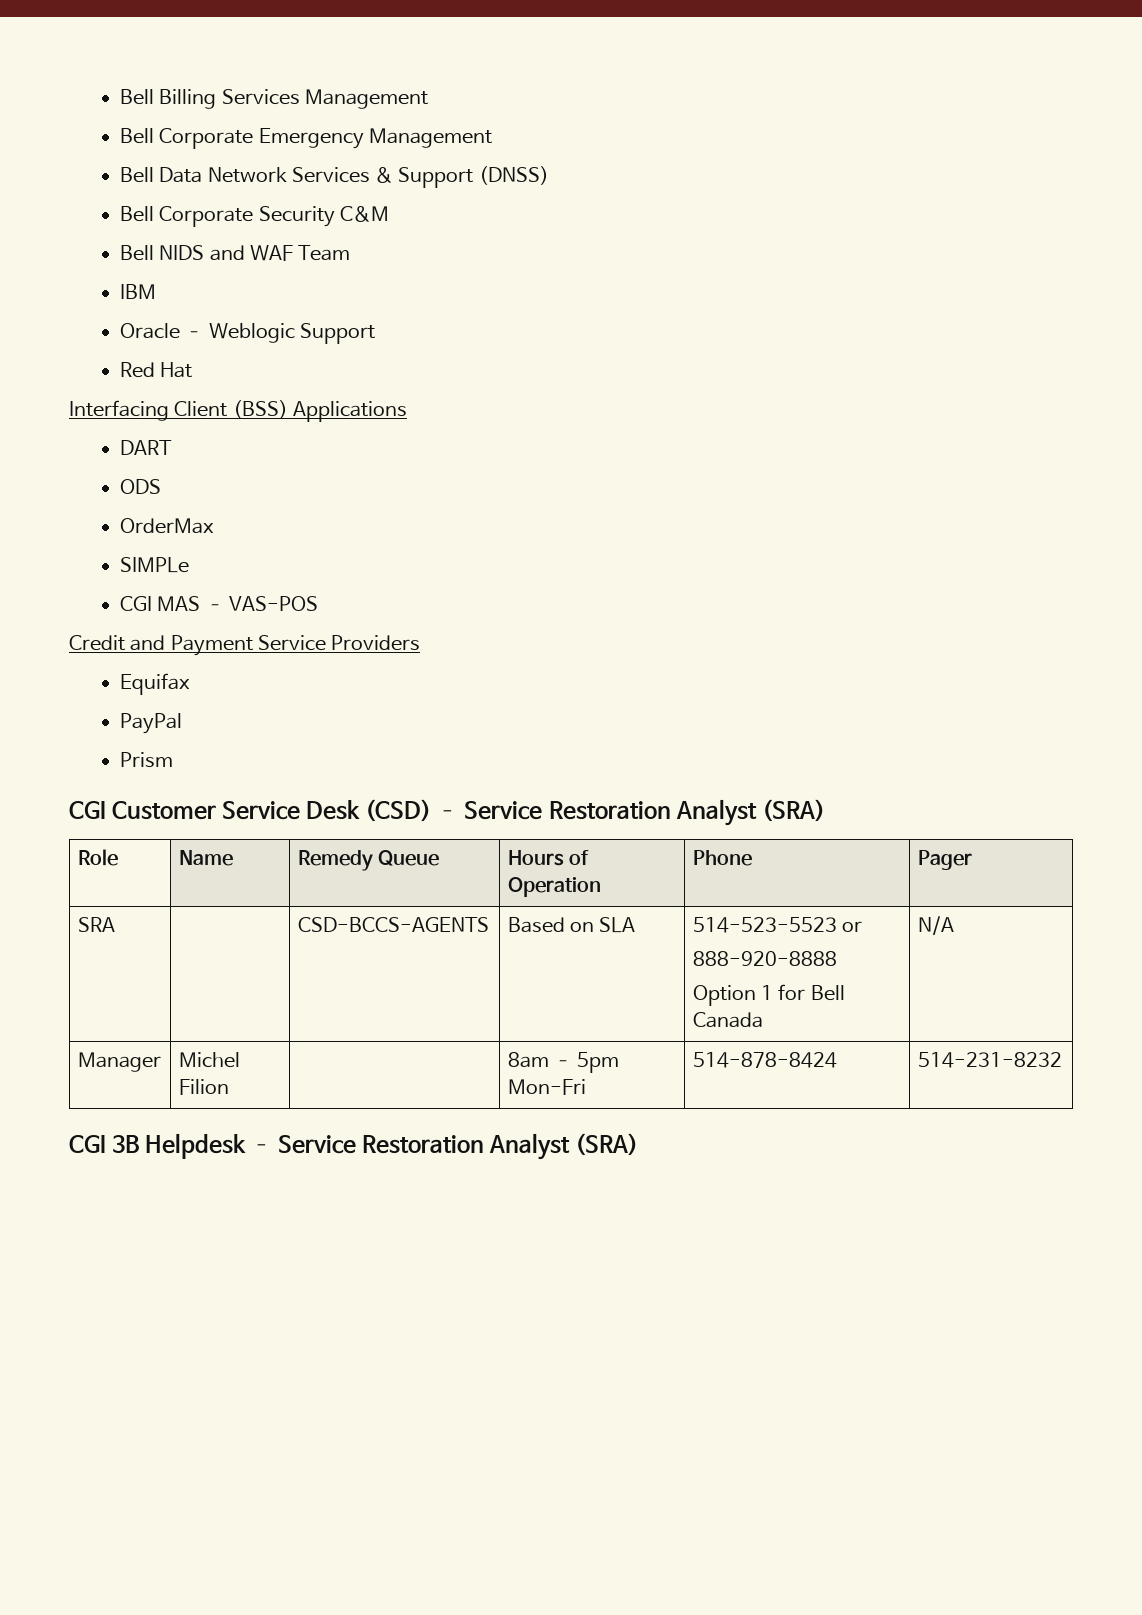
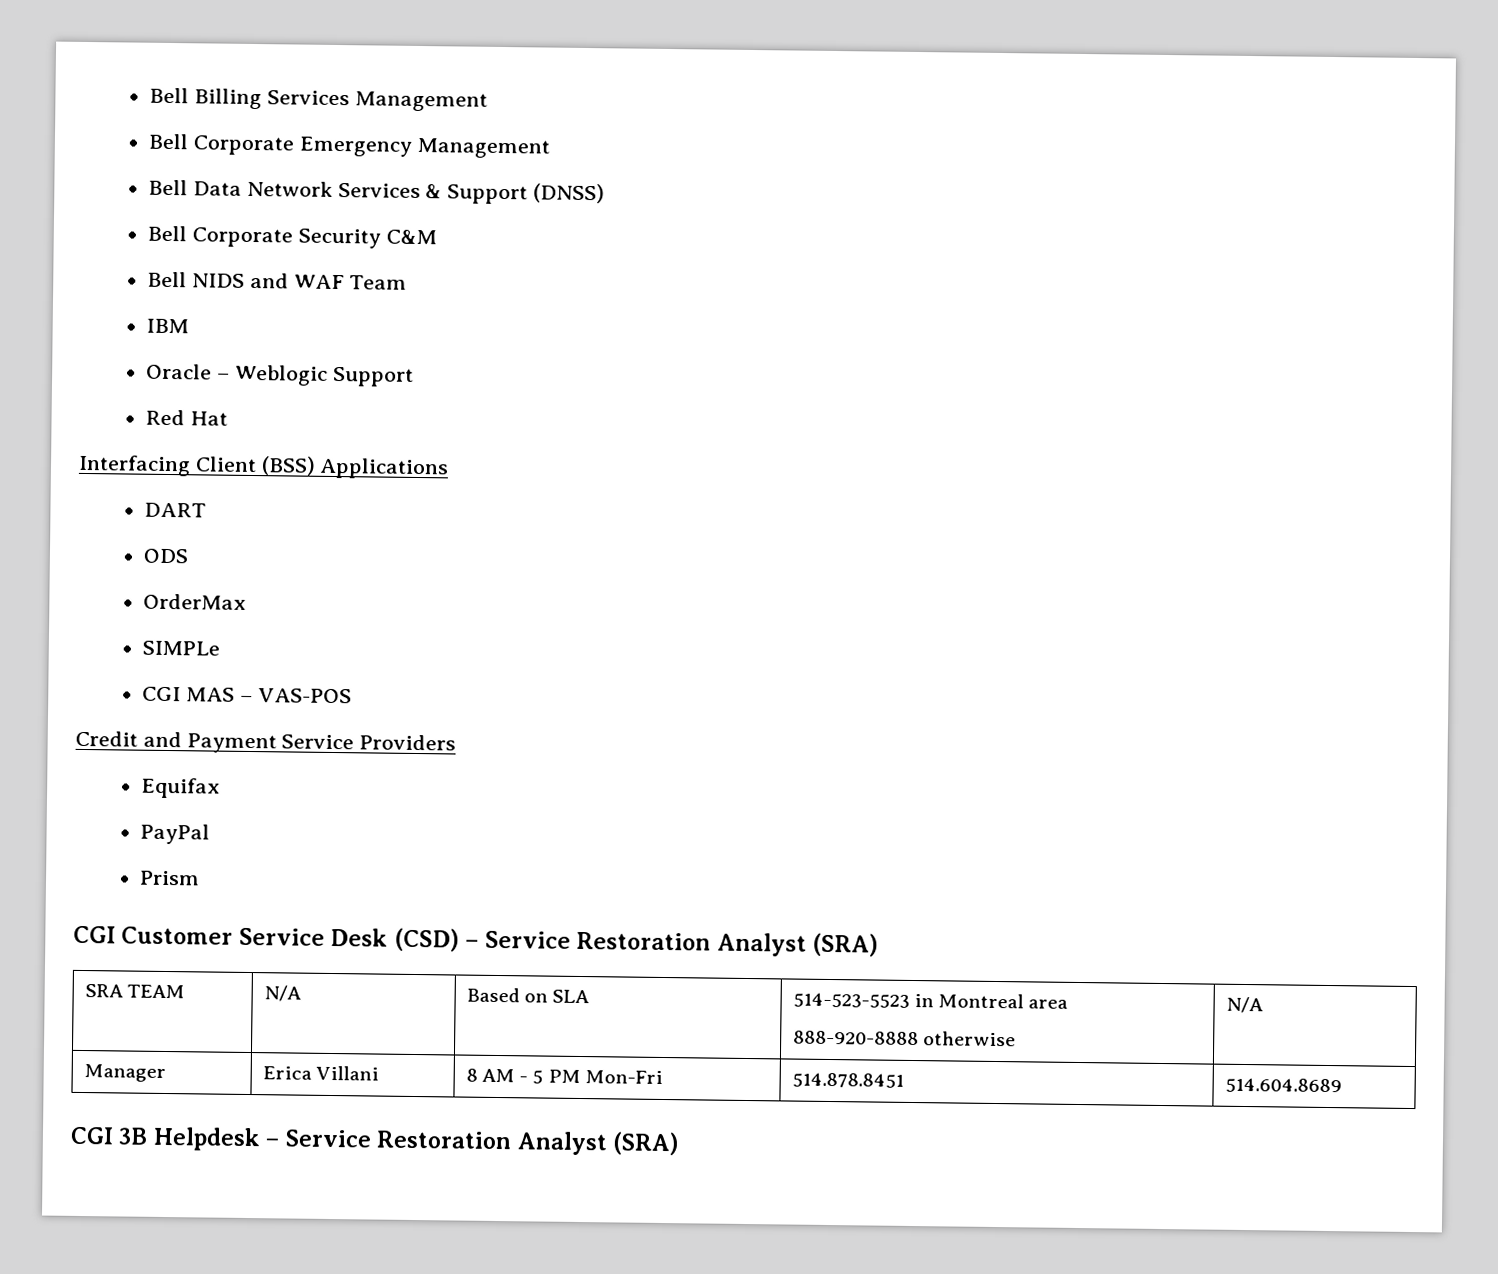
- Role | Name | Remedy Queue | Hours of Operation | Phone | Pager
- SRA | | CSD-BCCS-AGENTS | Based on SLA | 514-523-5523 or
- 888-920-8888
- Option 1 for Bell Canada | N/A
- Manager | Michel Filion | | 8am – 5pm Mon-Fri | 514-878-8424 | 514-231-8232
+ SRA TEAM | N/A | Based on SLA | 514-523-5523 in Montreal area
+ 888-920-8888 otherwise | N/A
+ Manager | Erica Villani | 8 AM - 5 PM Mon-Fri | 514.878.8451 | 514.604.8689

